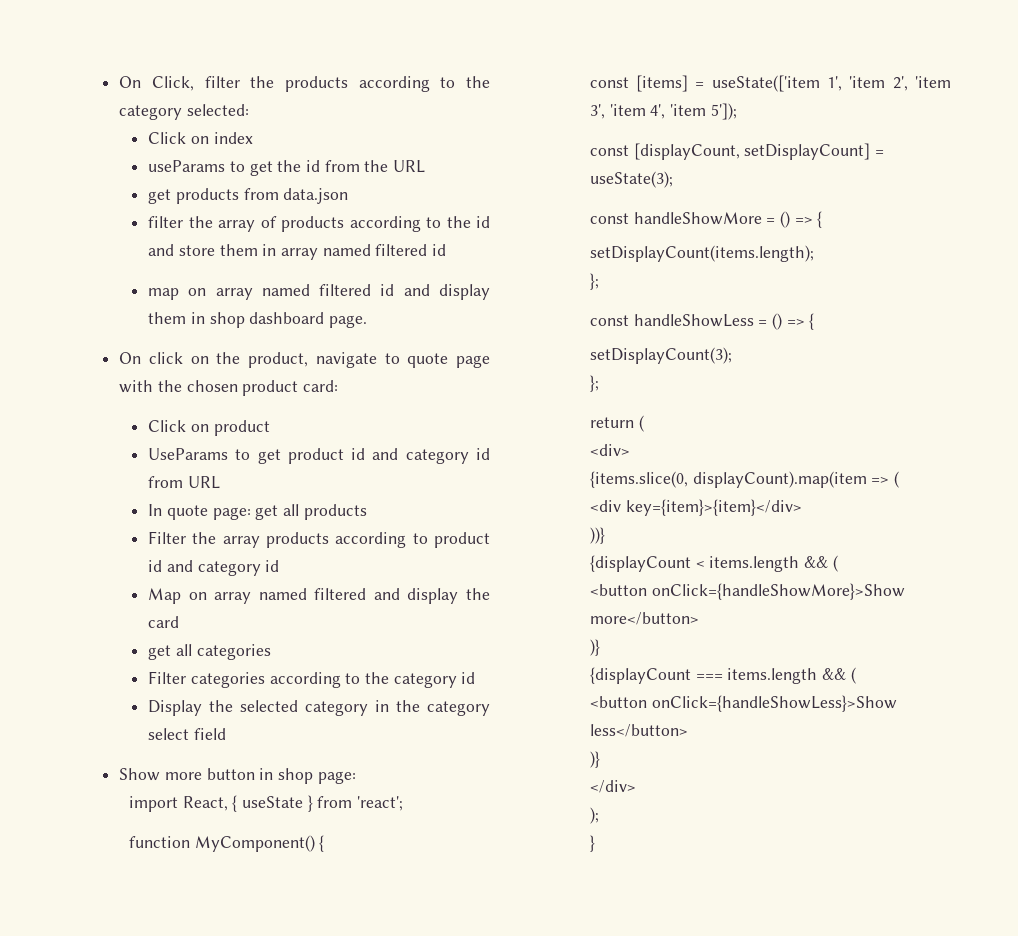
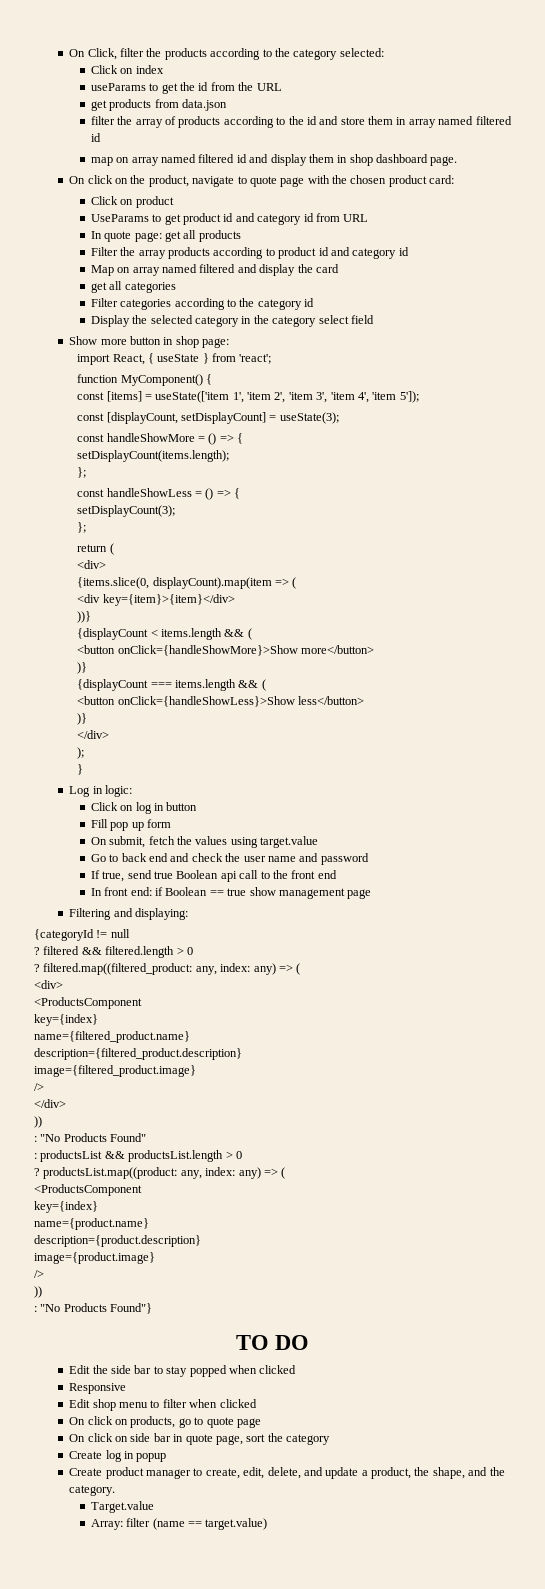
+ Log in logic:
+ Click on log in button
+ Fill pop up form
+ On submit, fetch the values using target.value
+ Go to back end and check the user name and password
+ If true, send true Boolean api call to the front end
+ In front end: if Boolean == true show management page
+ Filtering and displaying:
+ {categoryId != null
+ ? filtered && filtered.length > 0
+ ? filtered.map((filtered_product: any, index: any) => (
+ <div>
+ <ProductsComponent
+ key={index}
+ name={filtered_product.name}
+ description={filtered_product.description}
+ image={filtered_product.image}
+ />
+ </div>
+ ))
+ : "No Products Found"
+ : productsList && productsList.length > 0
+ ? productsList.map((product: any, index: any) => (
+ <ProductsComponent
+ key={index}
+ name={product.name}
+ description={product.description}
+ image={product.image}
+ />
+ ))
+ : "No Products Found"}
+ TO DO
+ Edit the side bar to stay popped when clicked
+ Responsive
+ Edit shop menu to filter when clicked
+ On click on products, go to quote page
+ On click on side bar in quote page, sort the category
+ Create log in popup
+ Create product manager to create, edit, delete, and update a product, the shape, and the category.
+ Target.value
+ Array: filter (name == target.value)

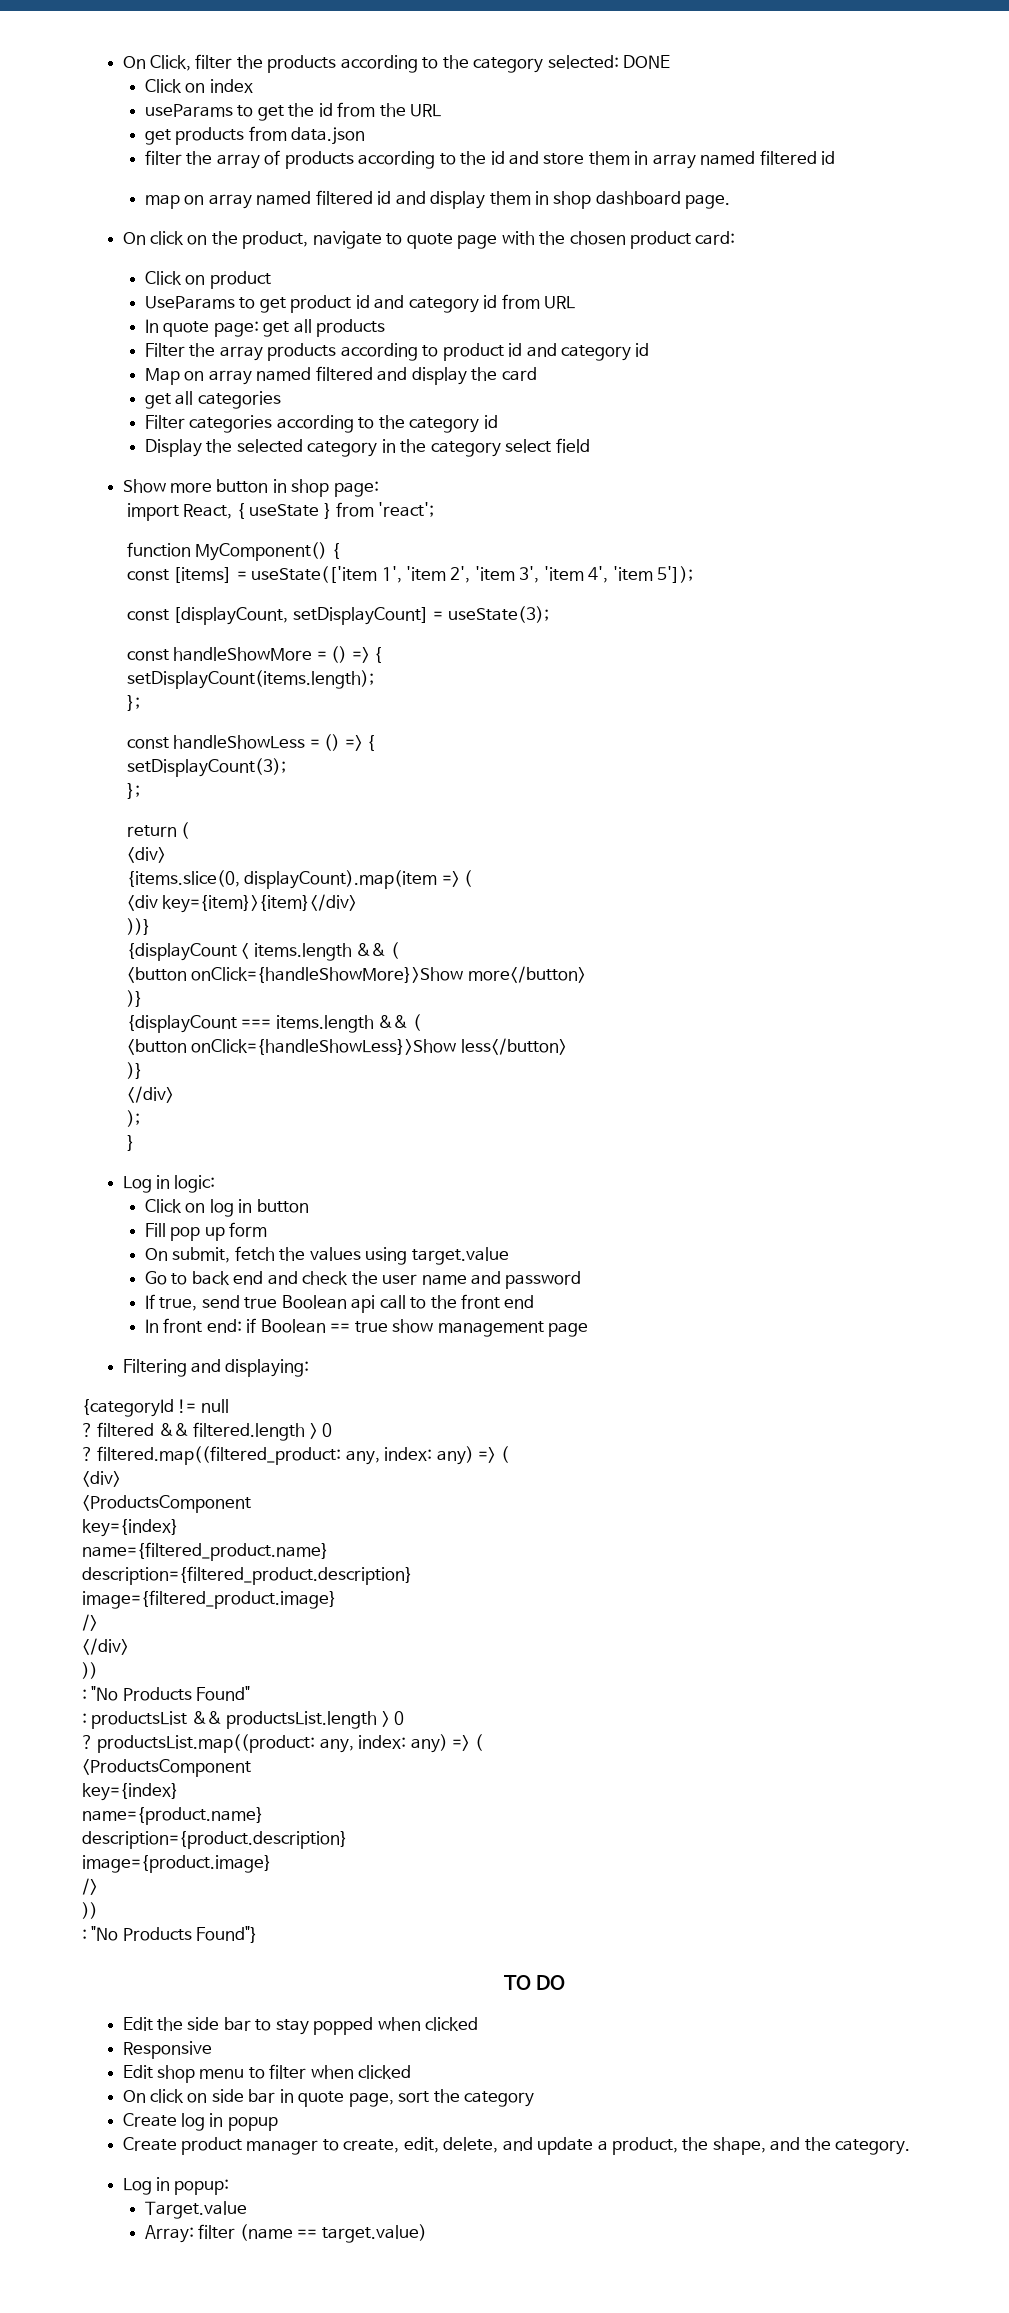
- On Click, filter the products according to the category selected:
+ On Click, filter the products according to the category selected: DONE
- On click on products, go to quote page
+ Log in popup:

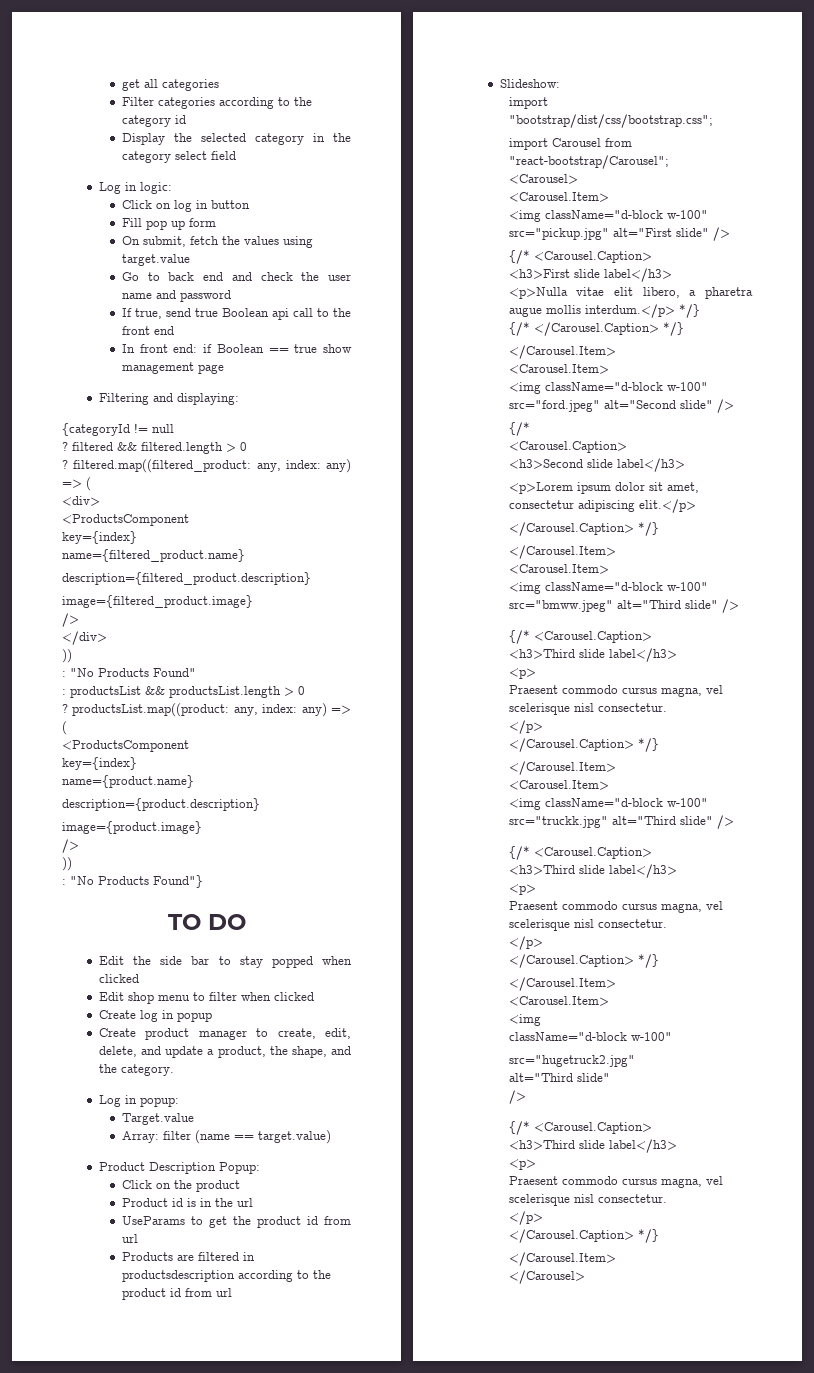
- On Click, filter the products according to the category selected: DONE
- Click on index
- useParams to get the id from the URL
- get products from data.json
- filter the array of products according to the id and store them in array named filtered id
- map on array named filtered id and display them in shop dashboard page.
- On click on the product, navigate to quote page with the chosen product card:
- Click on product
- UseParams to get product id and category id from URL
- In quote page: get all products
- Filter the array products according to product id and category id
- Map on array named filtered and display the card
- Show more button in shop page:
- import React, { useState } from 'react';
- function MyComponent() {
- const [items] = useState(['item 1', 'item 2', 'item 3', 'item 4', 'item 5']);
- const [displayCount, setDisplayCount] = useState(3);
- const handleShowMore = () => {
- setDisplayCount(items.length);
- };
- const handleShowLess = () => {
- setDisplayCount(3);
- };
- return (
- <div>
- {items.slice(0, displayCount).map(item => (
- <div key={item}>{item}</div>
- ))}
- {displayCount < items.length && (
- <button onClick={handleShowMore}>Show more</button>
- )}
- {displayCount === items.length && (
- <button onClick={handleShowLess}>Show less</button>
- )}
- </div>
- );
- }
- Responsive
- On click on side bar in quote page, sort the category
+ Product Description Popup:
+ Click on the product
+ Product id is in the url
+ UseParams to get the product id from url
+ Products are filtered in productsdescription according to the product id from url
+ Slideshow:
+ import "bootstrap/dist/css/bootstrap.css";
+ import Carousel from "react-bootstrap/Carousel";
+ <Carousel>
+ <Carousel.Item>
+ <img className="d-block w-100" src="pickup.jpg" alt="First slide" />
+ {/* <Carousel.Caption>
+ <h3>First slide label</h3>
+ <p>Nulla vitae elit libero, a pharetra augue mollis interdum.</p> */}
+ {/* </Carousel.Caption> */}
+ </Carousel.Item>
+ <Carousel.Item>
+ <img className="d-block w-100" src="ford.jpeg" alt="Second slide" />
+ {/*
+ <Carousel.Caption>
+ <h3>Second slide label</h3>
+ <p>Lorem ipsum dolor sit amet, consectetur adipiscing elit.</p>
+ </Carousel.Caption> */}
+ </Carousel.Item>
+ <Carousel.Item>
+ <img className="d-block w-100" src="bmww.jpeg" alt="Third slide" />
+ {/* <Carousel.Caption>
+ <h3>Third slide label</h3>
+ <p>
+ Praesent commodo cursus magna, vel scelerisque nisl consectetur.
+ </p>
+ </Carousel.Caption> */}
+ </Carousel.Item>
+ <Carousel.Item>
+ <img className="d-block w-100" src="truckk.jpg" alt="Third slide" />
+ {/* <Carousel.Caption>
+ <h3>Third slide label</h3>
+ <p>
+ Praesent commodo cursus magna, vel scelerisque nisl consectetur.
+ </p>
+ </Carousel.Caption> */}
+ </Carousel.Item>
+ <Carousel.Item>
+ <img
+ className="d-block w-100"
+ src="hugetruck2.jpg"
+ alt="Third slide"
+ />
+ {/* <Carousel.Caption>
+ <h3>Third slide label</h3>
+ <p>
+ Praesent commodo cursus magna, vel scelerisque nisl consectetur.
+ </p>
+ </Carousel.Caption> */}
+ </Carousel.Item>
+ </Carousel>

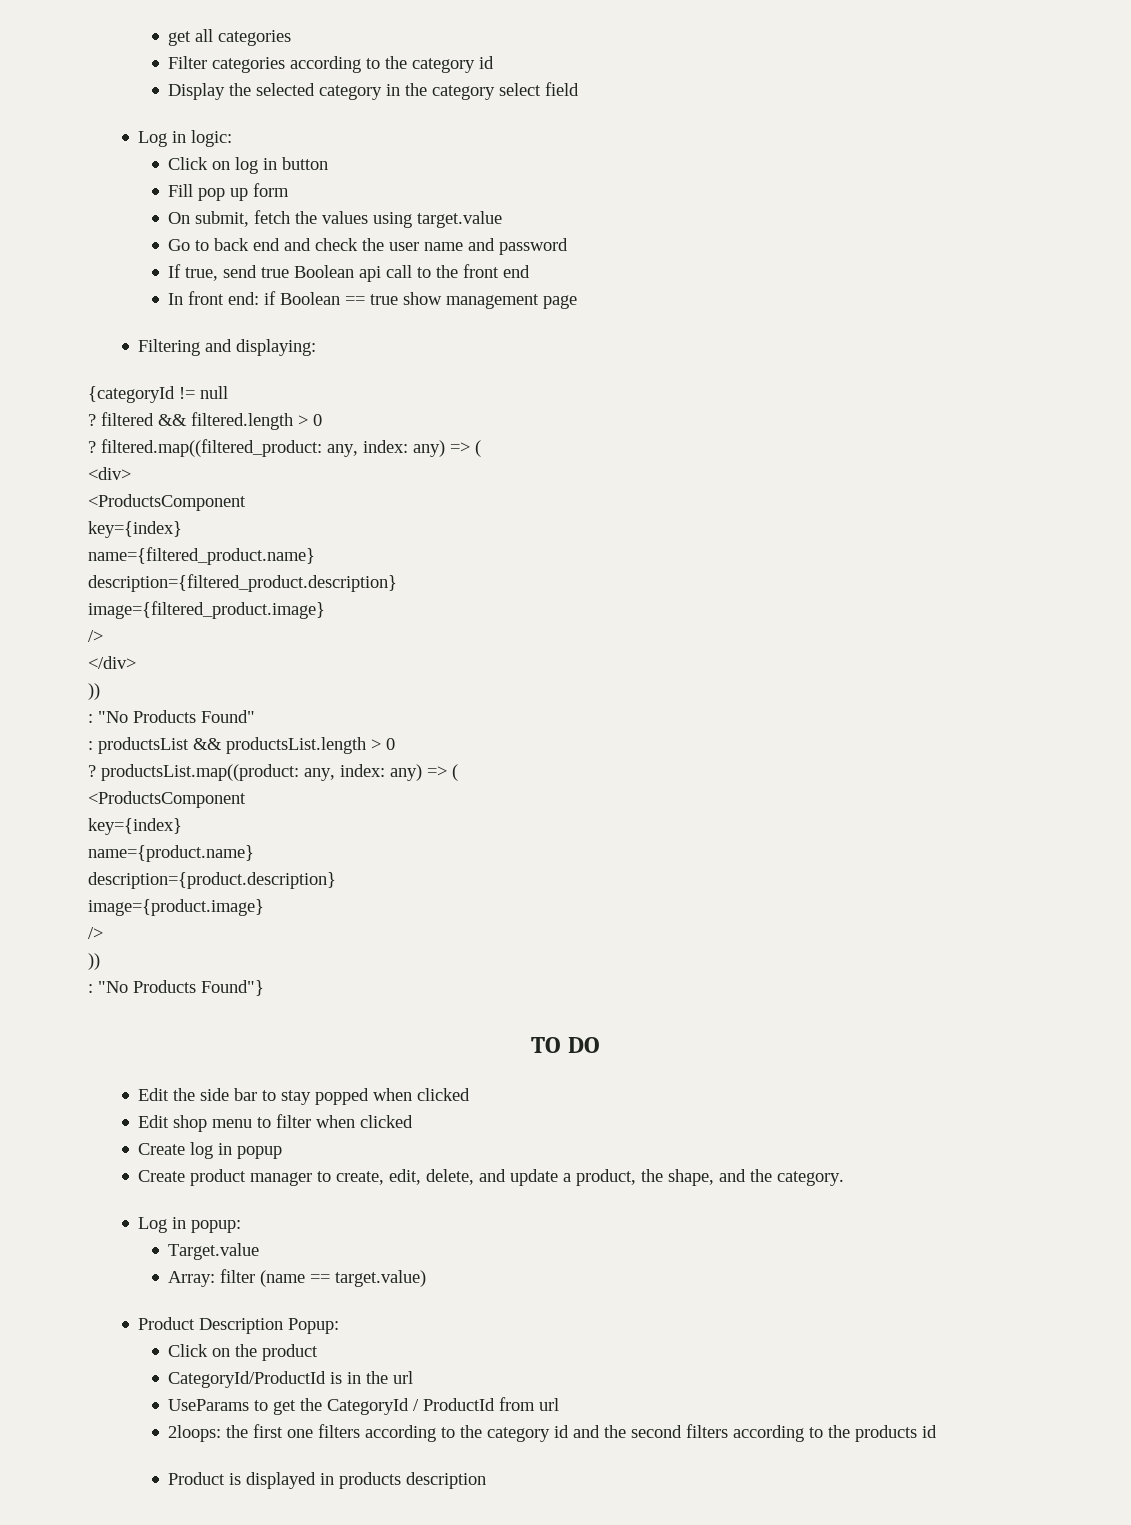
- Product id is in the url
+ CategoryId/ProductId is in the url
- UseParams to get the product id from url
- Products are filtered in productsdescription according to the product id from url
- Slideshow:
- import "bootstrap/dist/css/bootstrap.css";
- import Carousel from "react-bootstrap/Carousel";
- <Carousel>
- <Carousel.Item>
- <img className="d-block w-100" src="pickup.jpg" alt="First slide" />
- {/* <Carousel.Caption>
- <h3>First slide label</h3>
- <p>Nulla vitae elit libero, a pharetra augue mollis interdum.</p> */}
- {/* </Carousel.Caption> */}
- </Carousel.Item>
- <Carousel.Item>
- <img className="d-block w-100" src="ford.jpeg" alt="Second slide" />
- {/*
- <Carousel.Caption>
- <h3>Second slide label</h3>
- <p>Lorem ipsum dolor sit amet, consectetur adipiscing elit.</p>
- </Carousel.Caption> */}
- </Carousel.Item>
- <Carousel.Item>
- <img className="d-block w-100" src="bmww.jpeg" alt="Third slide" />
- {/* <Carousel.Caption>
- <h3>Third slide label</h3>
- <p>
- Praesent commodo cursus magna, vel scelerisque nisl consectetur.
- </p>
- </Carousel.Caption> */}
- </Carousel.Item>
- <Carousel.Item>
- <img className="d-block w-100" src="truckk.jpg" alt="Third slide" />
- {/* <Carousel.Caption>
- <h3>Third slide label</h3>
- <p>
- Praesent commodo cursus magna, vel scelerisque nisl consectetur.
- </p>
- </Carousel.Caption> */}
- </Carousel.Item>
- <Carousel.Item>
- <img
- className="d-block w-100"
- src="hugetruck2.jpg"
- alt="Third slide"
- />
- {/* <Carousel.Caption>
- <h3>Third slide label</h3>
- <p>
- Praesent commodo cursus magna, vel scelerisque nisl consectetur.
- </p>
- </Carousel.Caption> */}
- </Carousel.Item>
- </Carousel>
+ UseParams to get the CategoryId / ProductId from url
+ 2loops: the first one filters according to the category id and the second filters according to the products id
+ Product is displayed in products description

